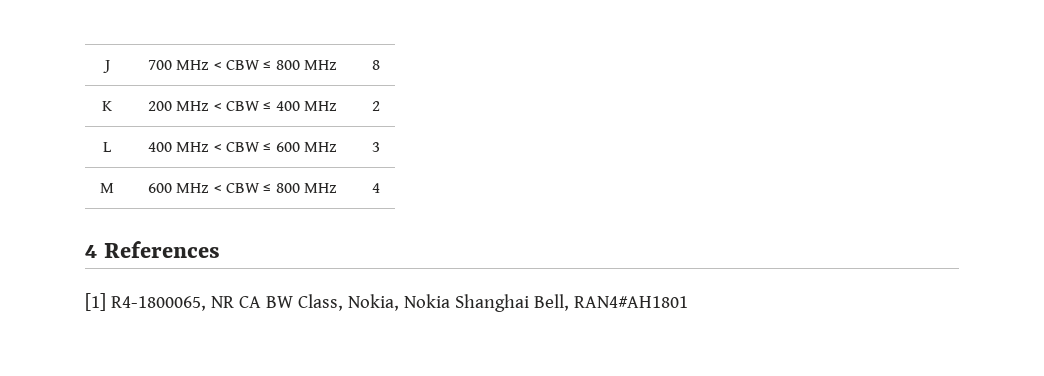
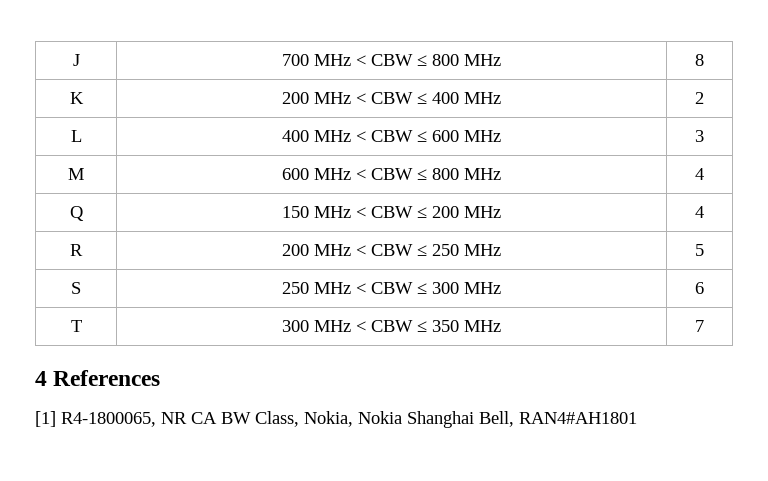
+ Q | 150 MHz < CBW ≤ 200 MHz | 4
+ R | 200 MHz < CBW ≤ 250 MHz | 5
+ S | 250 MHz < CBW ≤ 300 MHz | 6
+ T | 300 MHz < CBW ≤ 350 MHz | 7

